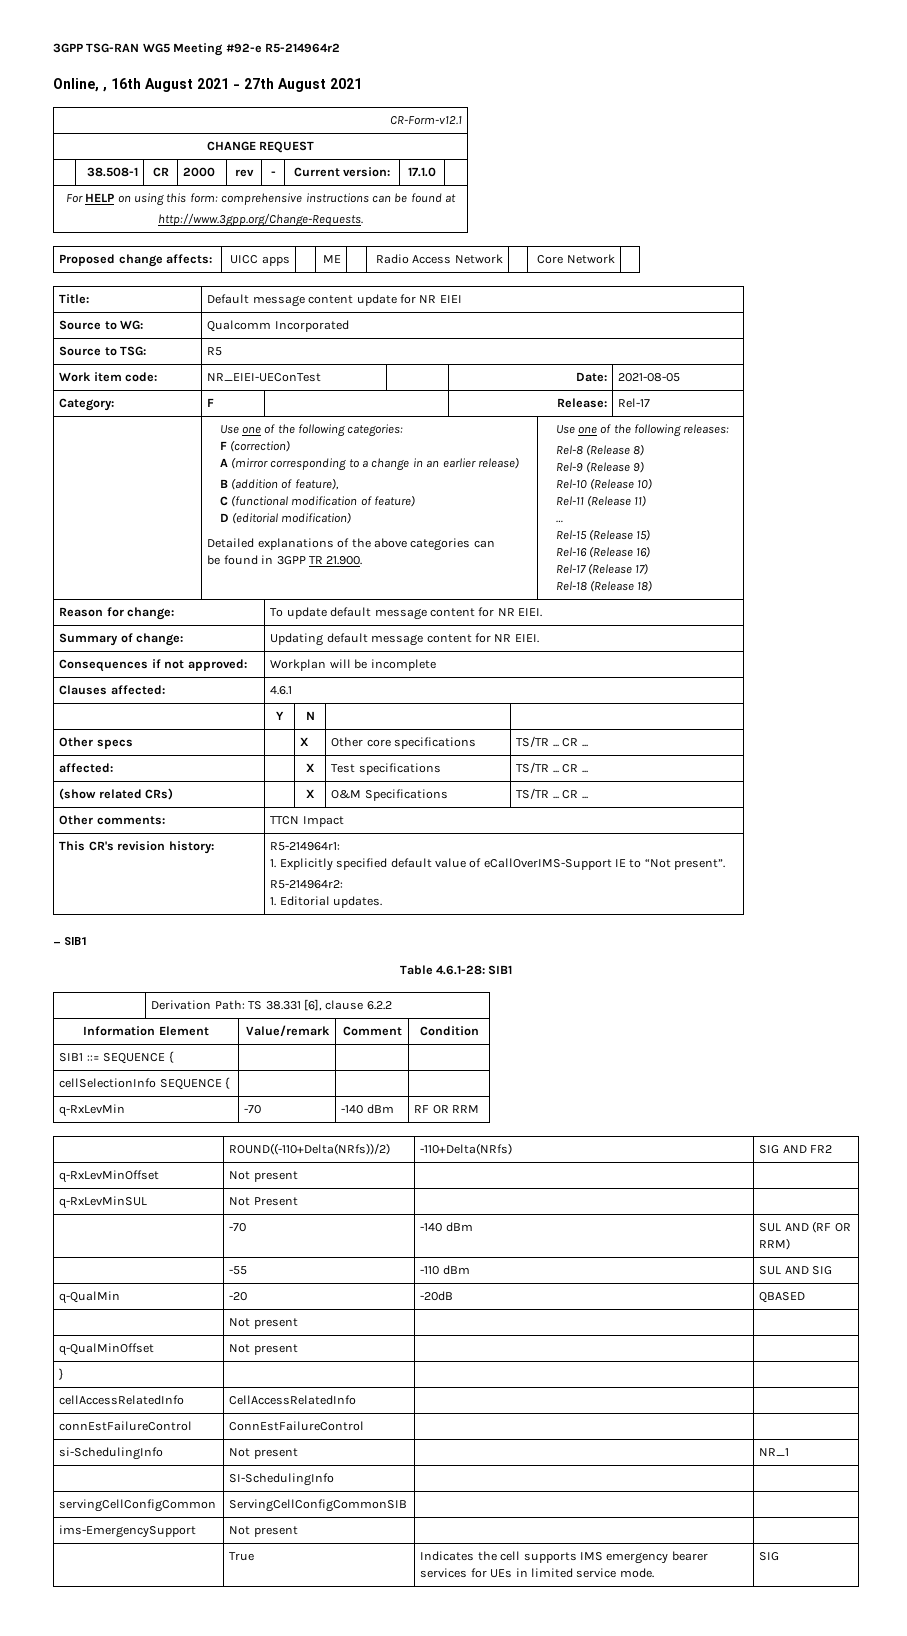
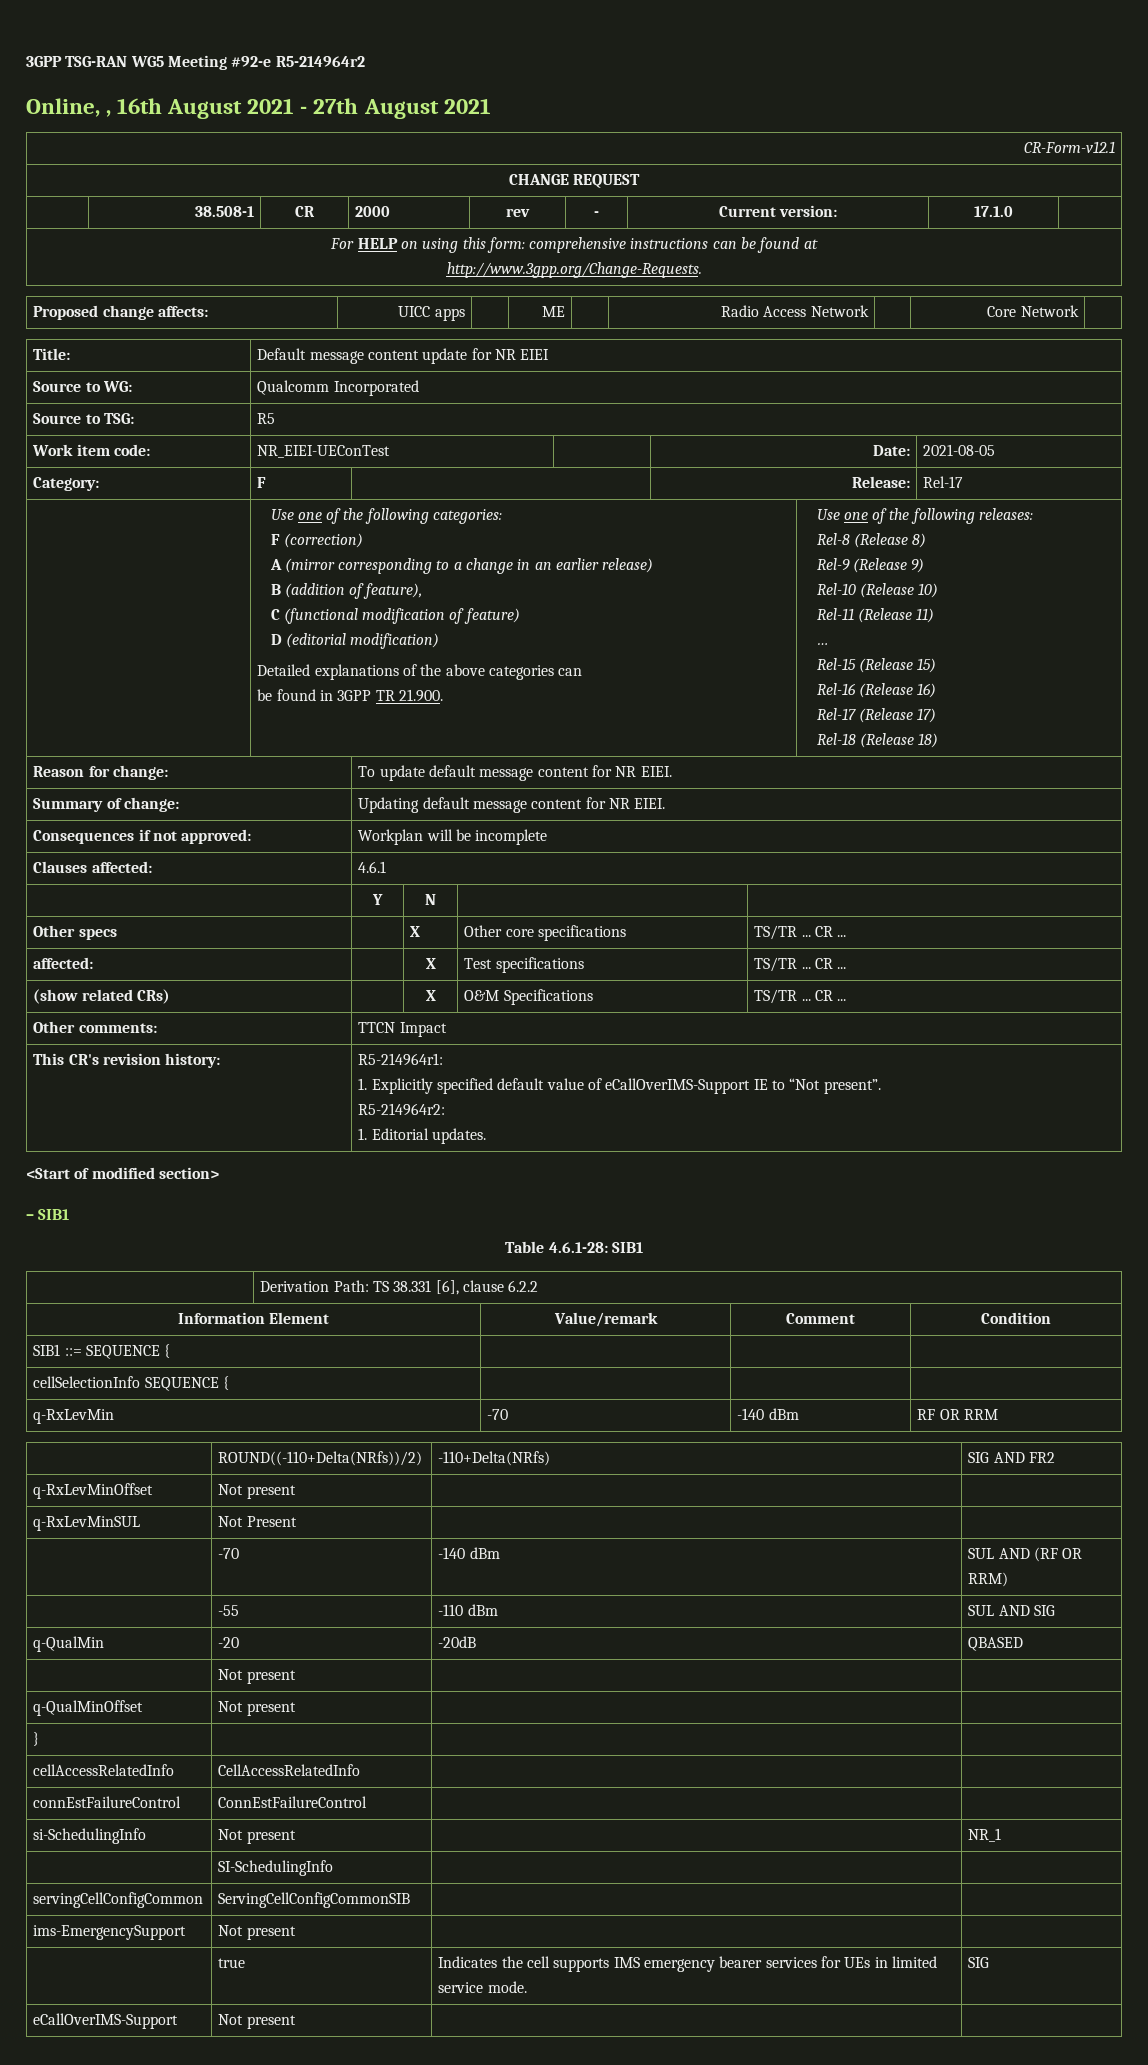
+ <Start of modified section>
- | True | Indicates the cell supports IMS emergency bearer services for UEs in limited service mode. | SIG
+ | true | Indicates the cell supports IMS emergency bearer services for UEs in limited service mode. | SIG
+ eCallOverIMS-Support | Not present | |

